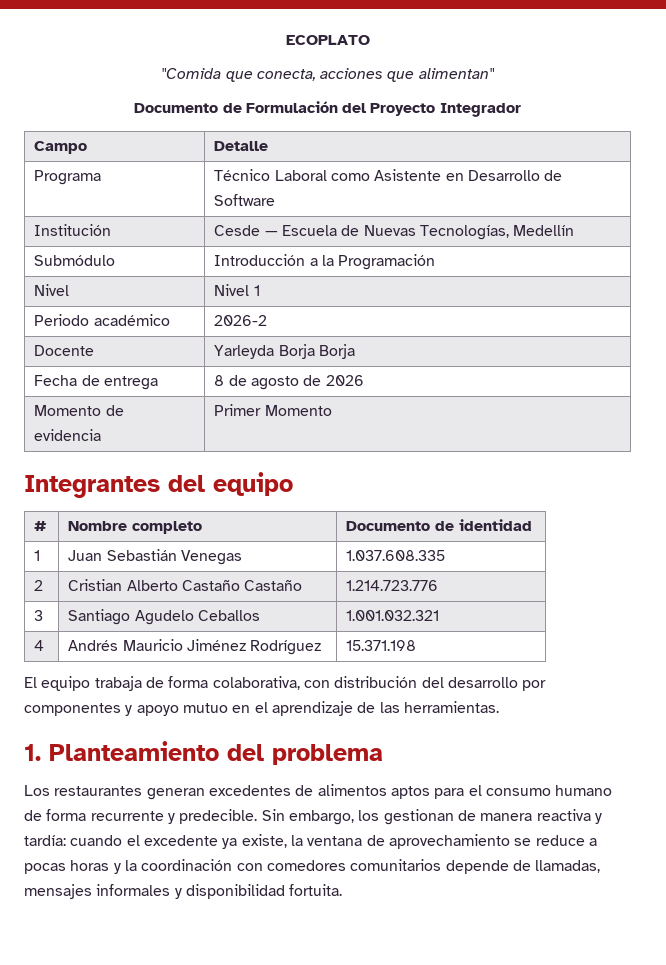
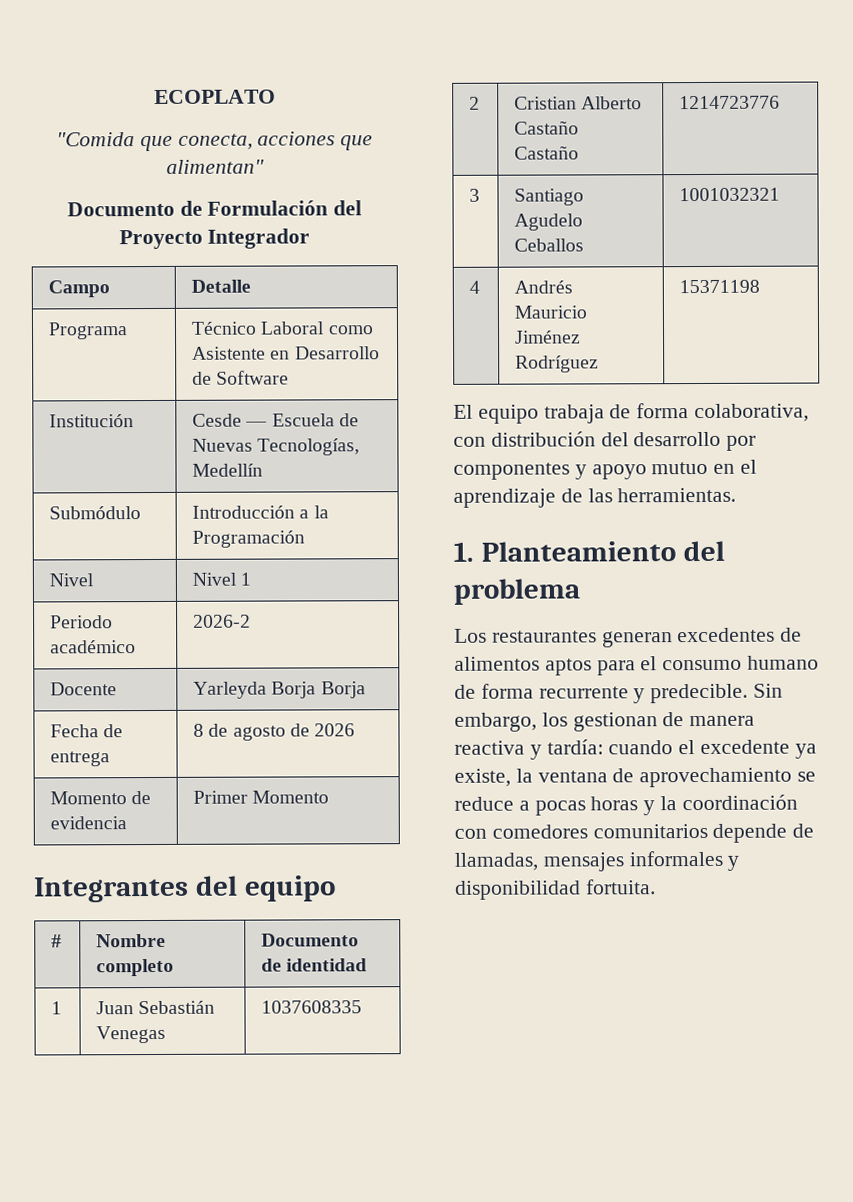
- 1 | Juan Sebastián Venegas | 1.037.608.335
+ 1 | Juan Sebastián Venegas | 1037608335
- 2 | Cristian Alberto Castaño Castaño | 1.214.723.776
+ 2 | Cristian Alberto Castaño Castaño | 1214723776
- 3 | Santiago Agudelo Ceballos | 1.001.032.321
+ 3 | Santiago Agudelo Ceballos | 1001032321
- 4 | Andrés Mauricio Jiménez Rodríguez | 15.371.198
+ 4 | Andrés Mauricio Jiménez Rodríguez | 15371198

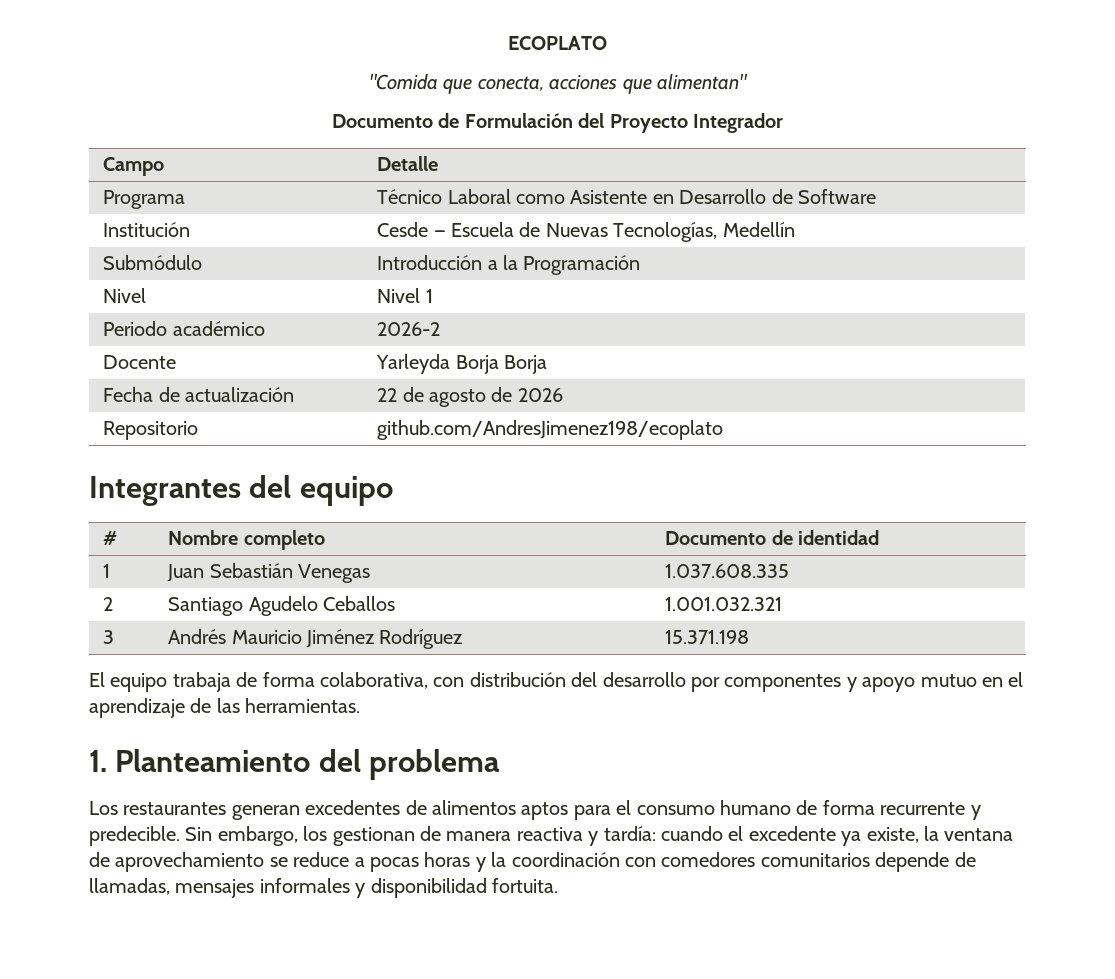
- Fecha de entrega | 8 de agosto de 2026
+ Fecha de actualización | 22 de agosto de 2026
- Momento de evidencia | Primer Momento
+ Repositorio | github.com/AndresJimenez198/ecoplato
- 1 | Juan Sebastián Venegas | 1037608335
+ 1 | Juan Sebastián Venegas | 1.037.608.335
- 2 | Cristian Alberto Castaño Castaño | 1214723776
- 3 | Santiago Agudelo Ceballos | 1001032321
- 4 | Andrés Mauricio Jiménez Rodríguez | 15371198
+ 2 | Santiago Agudelo Ceballos | 1.001.032.321
+ 3 | Andrés Mauricio Jiménez Rodríguez | 15.371.198

